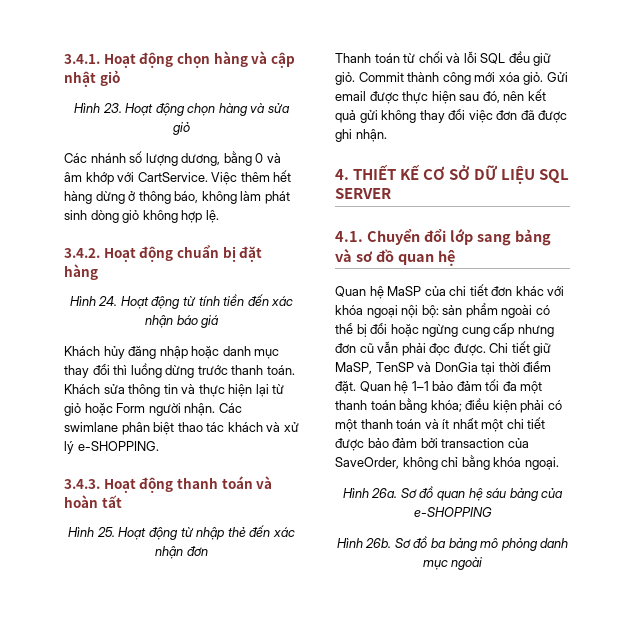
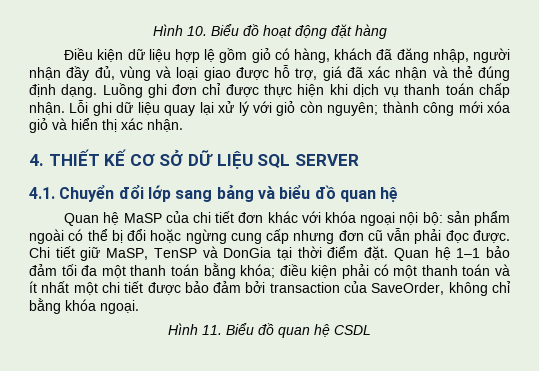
- 3.4.1. Hoạt động chọn hàng và cập nhật giỏ
- Hình 23. Hoạt động chọn hàng và sửa giỏ
- Các nhánh số lượng dương, bằng 0 và âm khớp với CartService. Việc thêm hết hàng dừng ở thông báo, không làm phát sinh dòng giỏ không hợp lệ.
- 3.4.2. Hoạt động chuẩn bị đặt hàng
- Hình 24. Hoạt động từ tính tiền đến xác nhận báo giá
- Khách hủy đăng nhập hoặc danh mục thay đổi thì luồng dừng trước thanh toán. Khách sửa thông tin và thực hiện lại từ giỏ hoặc Form người nhận. Các swimlane phân biệt thao tác khách và xử lý e-SHOPPING.
- 3.4.3. Hoạt động thanh toán và hoàn tất
- Hình 25. Hoạt động từ nhập thẻ đến xác nhận đơn
- Thanh toán từ chối và lỗi SQL đều giữ giỏ. Commit thành công mới xóa giỏ. Gửi email được thực hiện sau đó, nên kết quả gửi không thay đổi việc đơn đã được ghi nhận.
+ Hình 10. Biểu đồ hoạt động đặt hàng
+ Điều kiện dữ liệu hợp lệ gồm giỏ có hàng, khách đã đăng nhập, người nhận đầy đủ, vùng và loại giao được hỗ trợ, giá đã xác nhận và thẻ đúng định dạng. Luồng ghi đơn chỉ được thực hiện khi dịch vụ thanh toán chấp nhận. Lỗi ghi dữ liệu quay lại xử lý với giỏ còn nguyên; thành công mới xóa giỏ và hiển thị xác nhận.
- 4.1. Chuyển đổi lớp sang bảng và sơ đồ quan hệ
+ 4.1. Chuyển đổi lớp sang bảng và biểu đồ quan hệ
- Hình 26a. Sơ đồ quan hệ sáu bảng của e-SHOPPING
- Hình 26b. Sơ đồ ba bảng mô phỏng danh mục ngoài
+ Hình 11. Biểu đồ quan hệ CSDL

